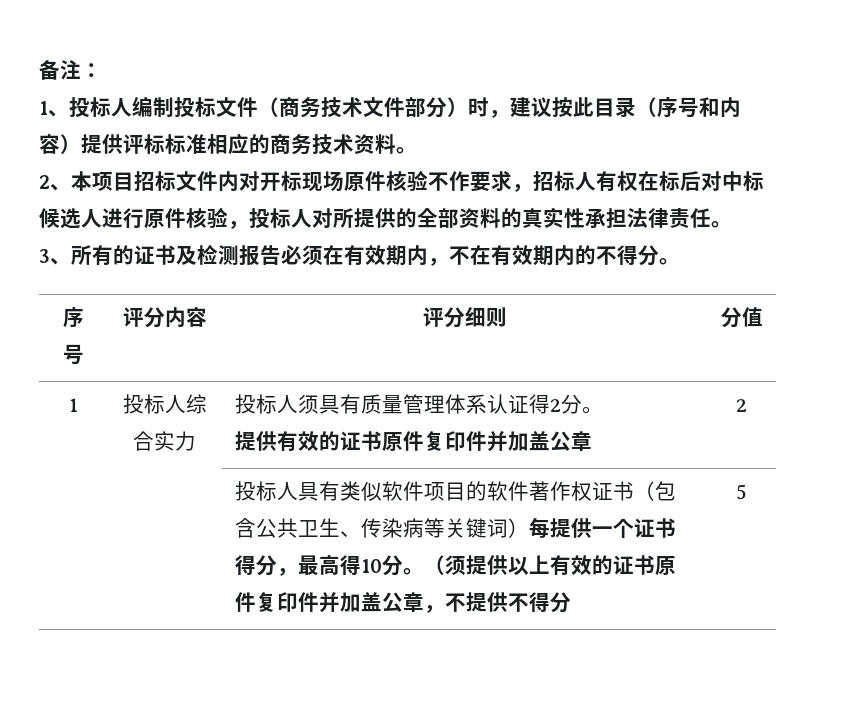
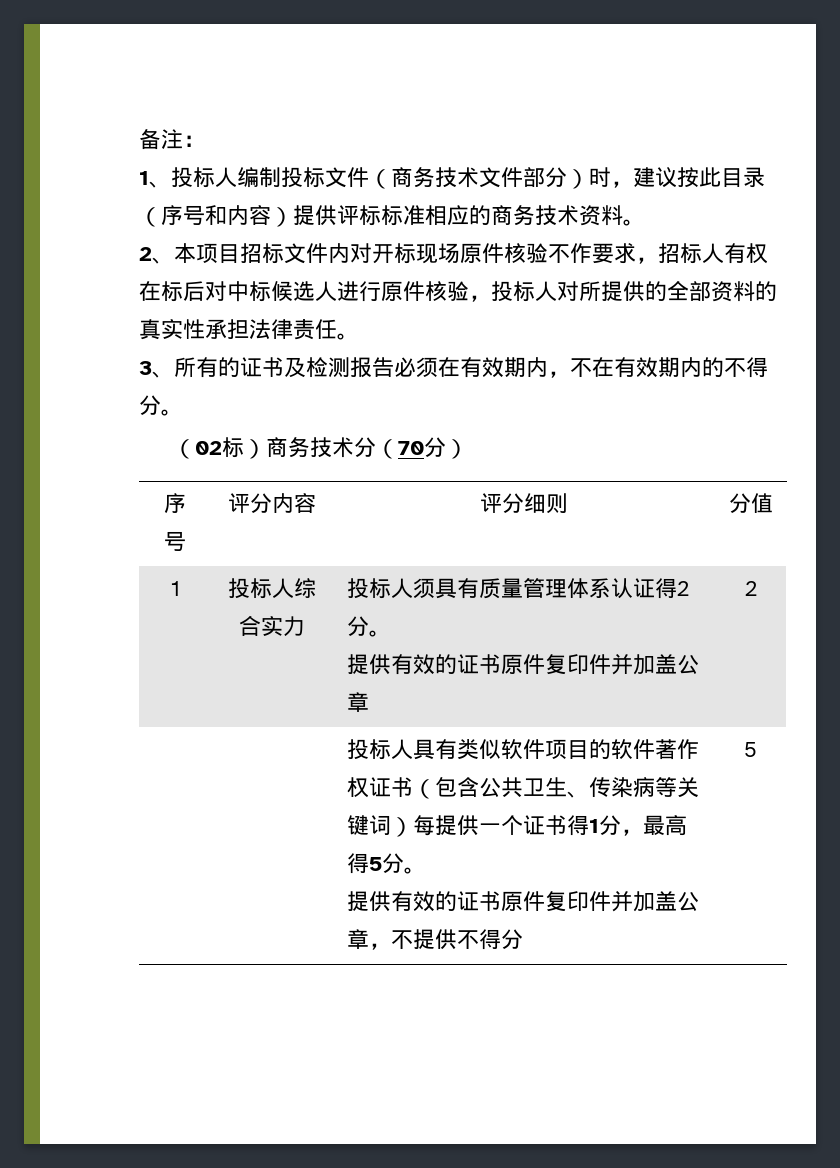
+ （02标）商务技术分（70分）
- 投标人具有类似软件项目的软件著作权证书（包含公共卫生、传染病等关键词）每提供一个证书得分，最高得10分。（须提供以上有效的证书原件复印件并加盖公章，不提供不得分
+ 投标人具有类似软件项目的软件著作权证书（包含公共卫生、传染病等关键词）每提供一个证书得1分，最高得5分。
+ 提供有效的证书原件复印件并加盖公章，不提供不得分

